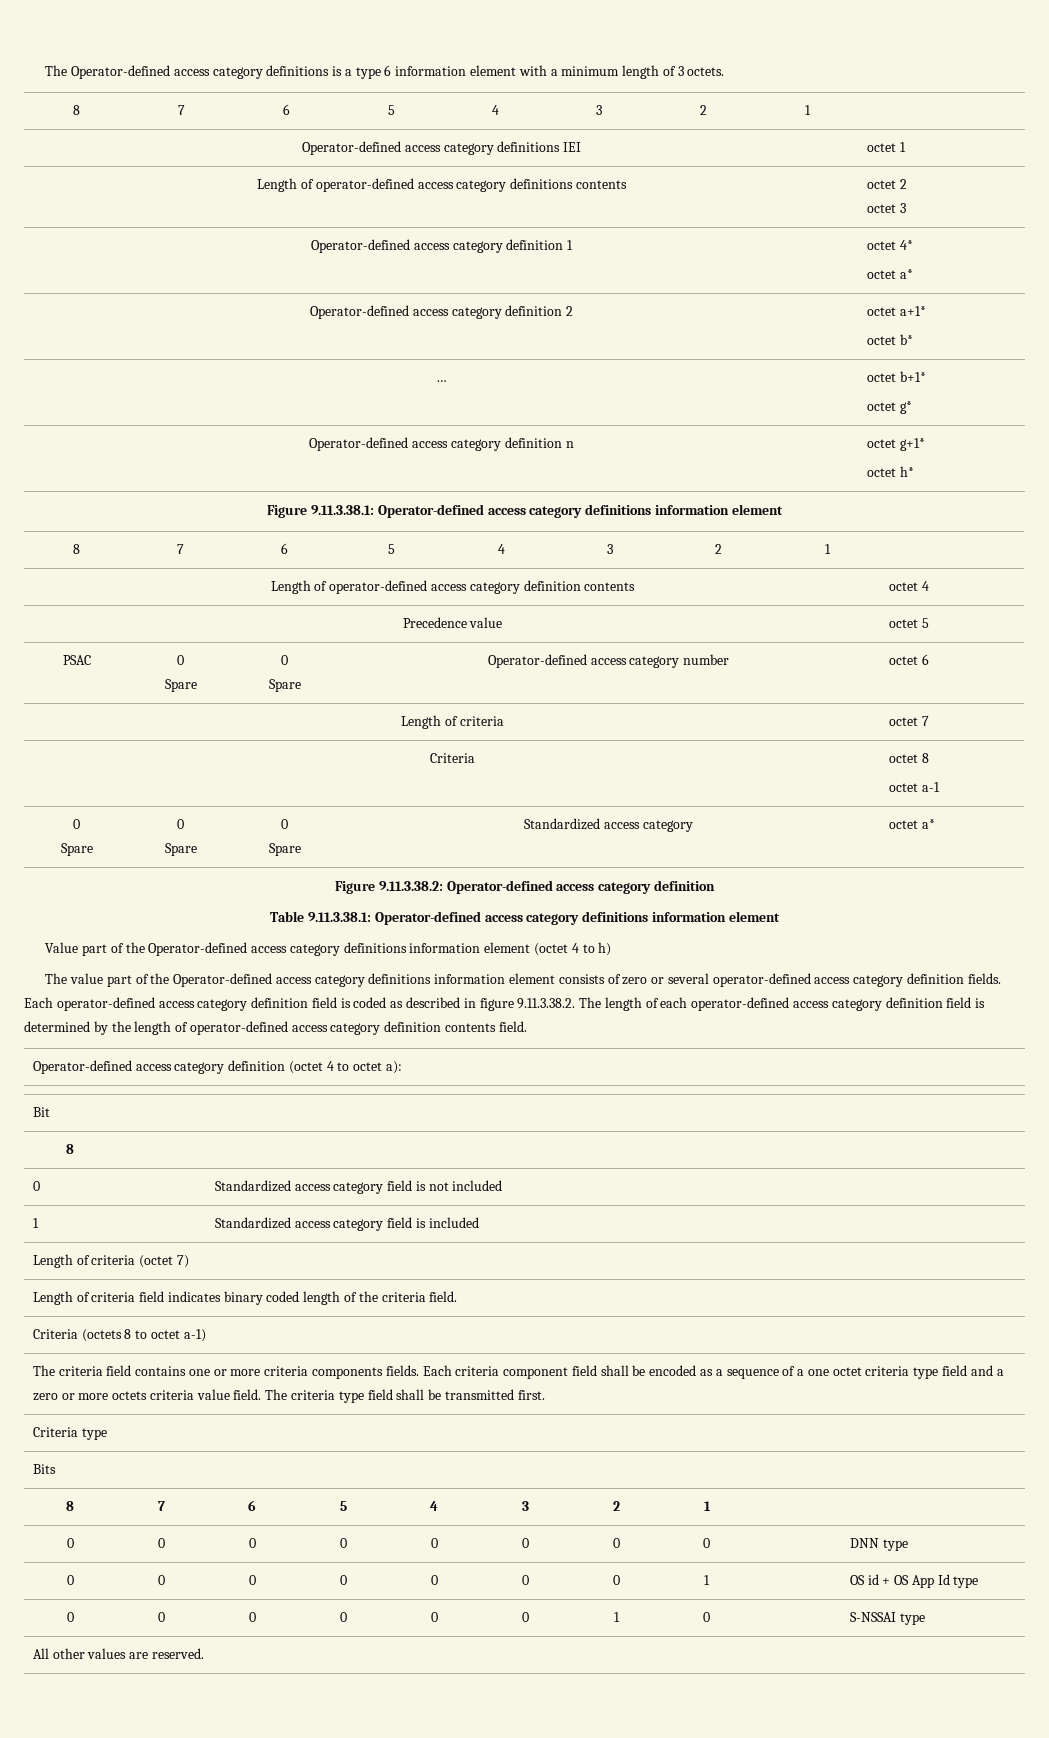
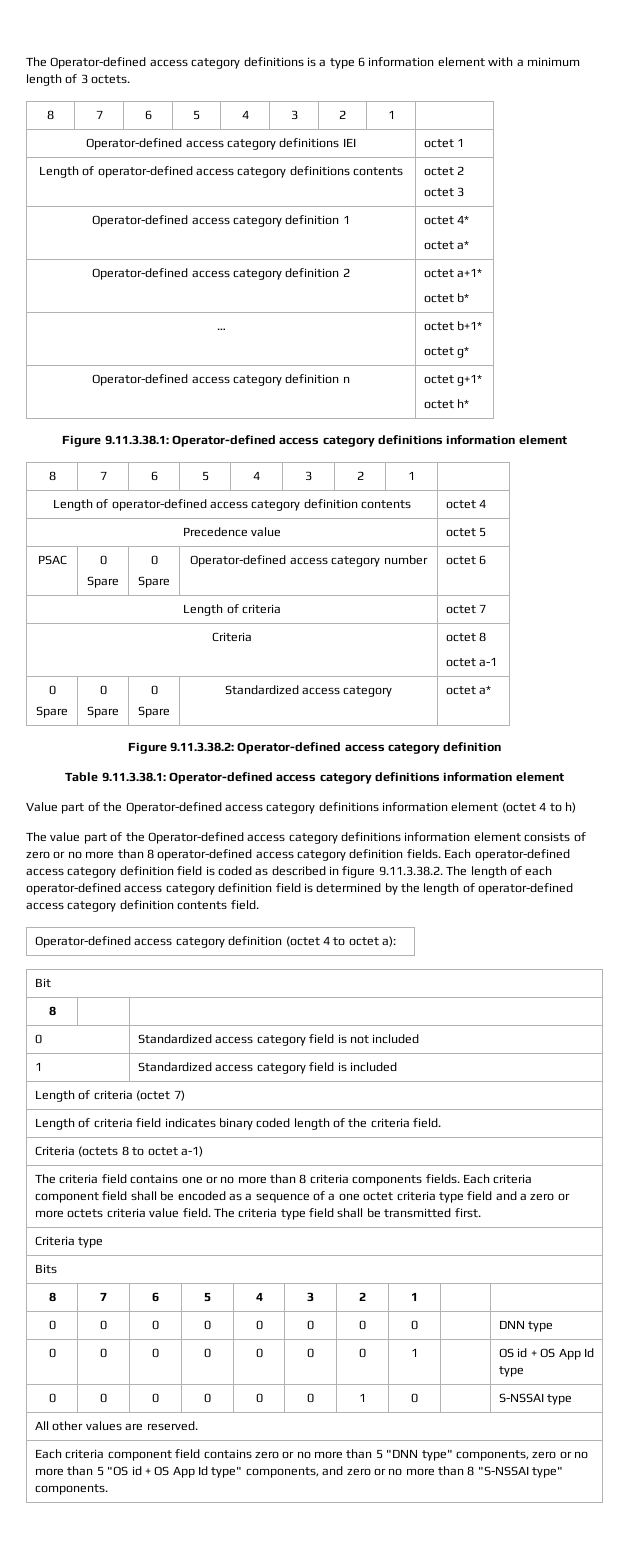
- The value part of the Operator-defined access category definitions information element consists of zero or several operator-defined access category definition fields.
+ The value part of the Operator-defined access category definitions information element consists of zero or no more than 8 operator-defined access category definition fields.
- The criteria field contains one or more criteria components fields.
+ The criteria field contains one or no more than 8 criteria components fields.
+ Each criteria component field contains zero or no more than 5 "DNN type" components, zero or no more than 5 "OS id + OS App Id type" components, and zero or no more than 8 "S-NSSAI type" components.

